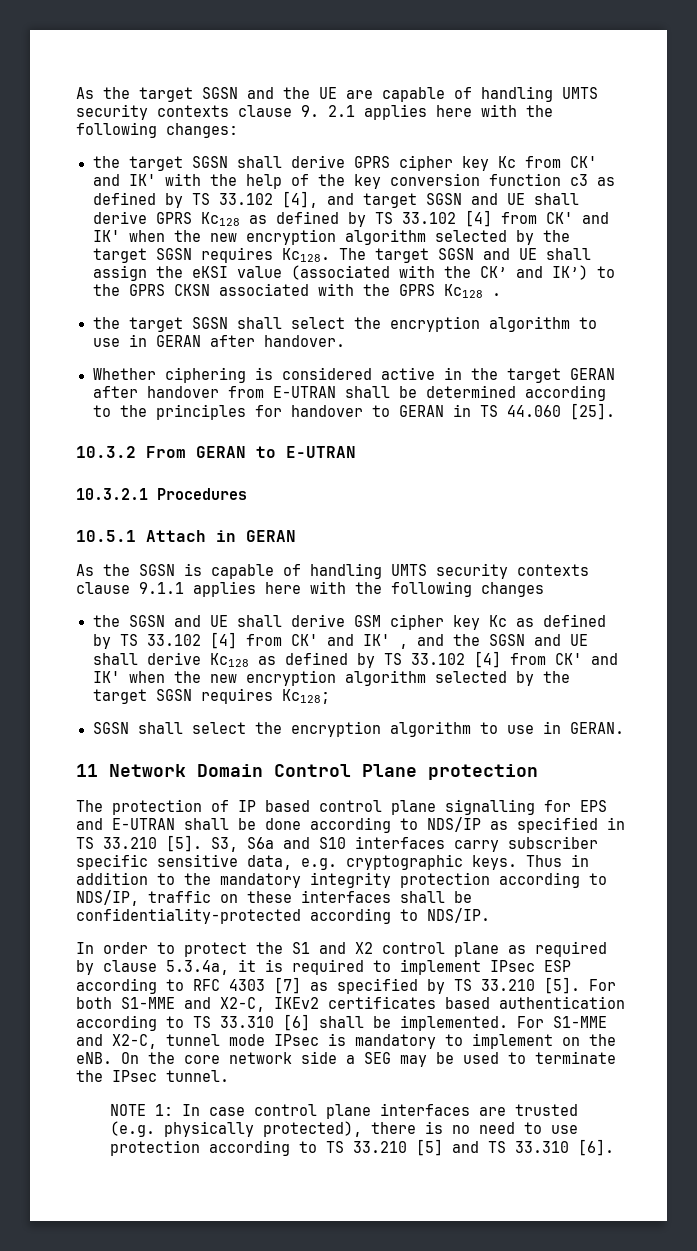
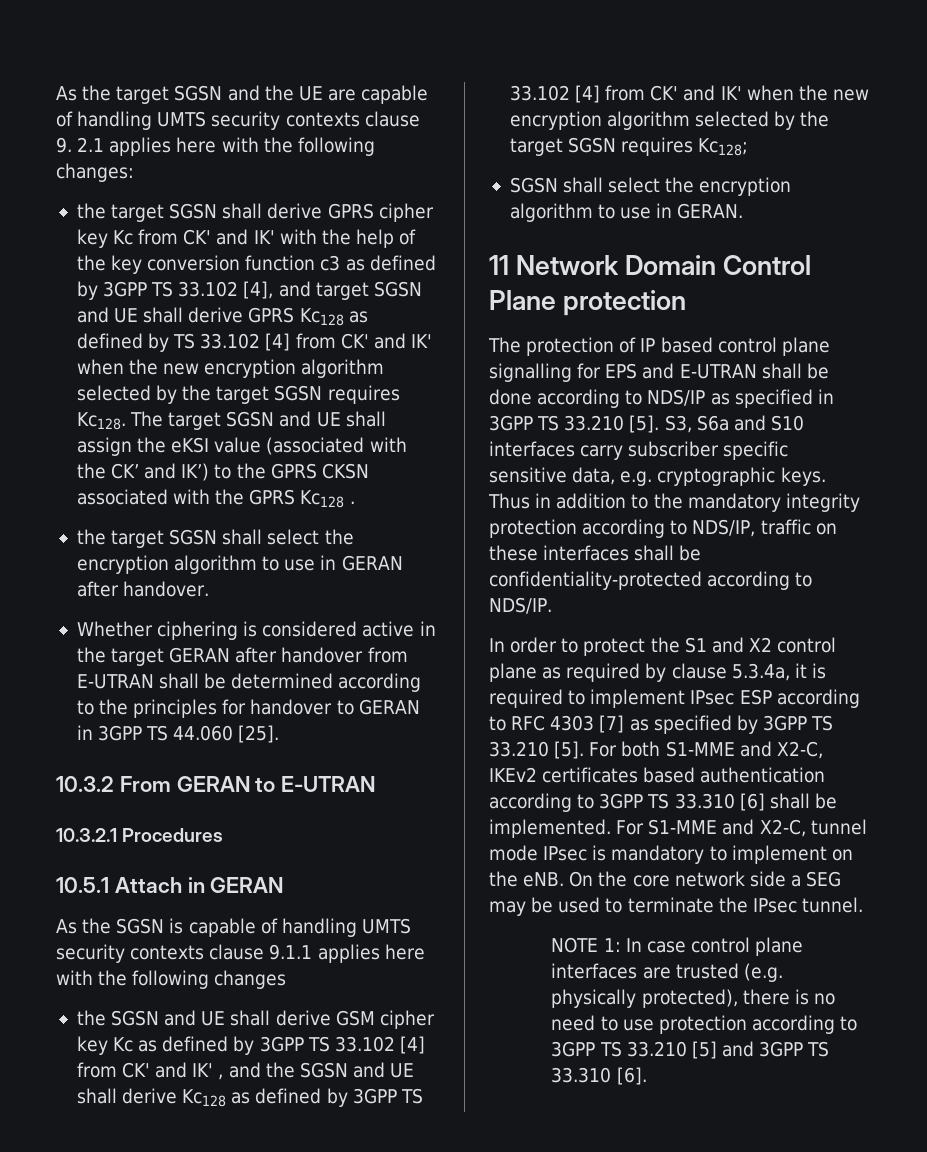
- the target SGSN shall derive GPRS cipher key Kc from CK' and IK' with the help of the key conversion function c3 as defined by TS 33.102 [4], and target SGSN and UE shall derive GPRS Kc128 as defined by TS 33.102 [4] from CK' and IK' when the new encryption algorithm selected by the target SGSN requires Kc128.
+ the target SGSN shall derive GPRS cipher key Kc from CK' and IK' with the help of the key conversion function c3 as defined by 3GPP TS 33.102 [4], and target SGSN and UE shall derive GPRS Kc128 as defined by TS 33.102 [4] from CK' and IK' when the new encryption algorithm selected by the target SGSN requires Kc128.
- Whether ciphering is considered active in the target GERAN after handover from E-UTRAN shall be determined according to the principles for handover to GERAN in TS 44.060 [25].
+ Whether ciphering is considered active in the target GERAN after handover from E-UTRAN shall be determined according to the principles for handover to GERAN in 3GPP TS 44.060 [25].
- the SGSN and UE shall derive GSM cipher key Kc as defined by TS 33.102 [4] from CK' and IK' , and the SGSN and UE shall derive Kc128 as defined by TS 33.102 [4] from CK' and IK' when the new encryption algorithm selected by the target SGSN requires Kc128;
+ the SGSN and UE shall derive GSM cipher key Kc as defined by 3GPP TS 33.102 [4] from CK' and IK' , and the SGSN and UE shall derive Kc128 as defined by 3GPP TS 33.102 [4] from CK' and IK' when the new encryption algorithm selected by the target SGSN requires Kc128;
- The protection of IP based control plane signalling for EPS and E-UTRAN shall be done according to NDS/IP as specified in TS 33.210 [5].
+ The protection of IP based control plane signalling for EPS and E-UTRAN shall be done according to NDS/IP as specified in 3GPP TS 33.210 [5].
- In order to protect the S1 and X2 control plane as required by clause 5.3.4a, it is required to implement IPsec ESP according to RFC 4303 [7] as specified by TS 33.210 [5].
+ In order to protect the S1 and X2 control plane as required by clause 5.3.4a, it is required to implement IPsec ESP according to RFC 4303 [7] as specified by 3GPP TS 33.210 [5].
- For both S1-MME and X2-C, IKEv2 certificates based authentication according to TS 33.310 [6] shall be implemented.
+ For both S1-MME and X2-C, IKEv2 certificates based authentication according to 3GPP TS 33.310 [6] shall be implemented.
- NOTE 1: In case control plane interfaces are trusted (e.g. physically protected), there is no need to use protection according to TS 33.210 [5] and TS 33.310 [6].
+ NOTE 1: In case control plane interfaces are trusted (e.g. physically protected), there is no need to use protection according to 3GPP TS 33.210 [5] and 3GPP TS 33.310 [6].

